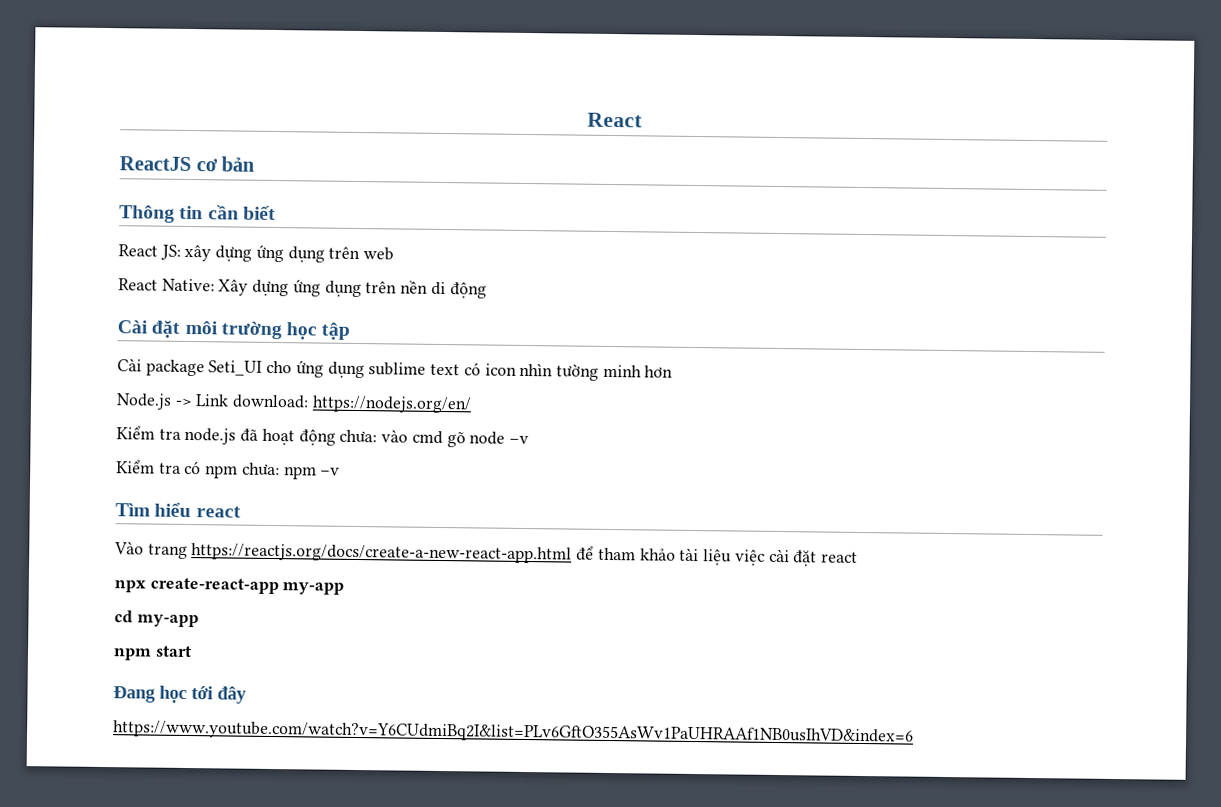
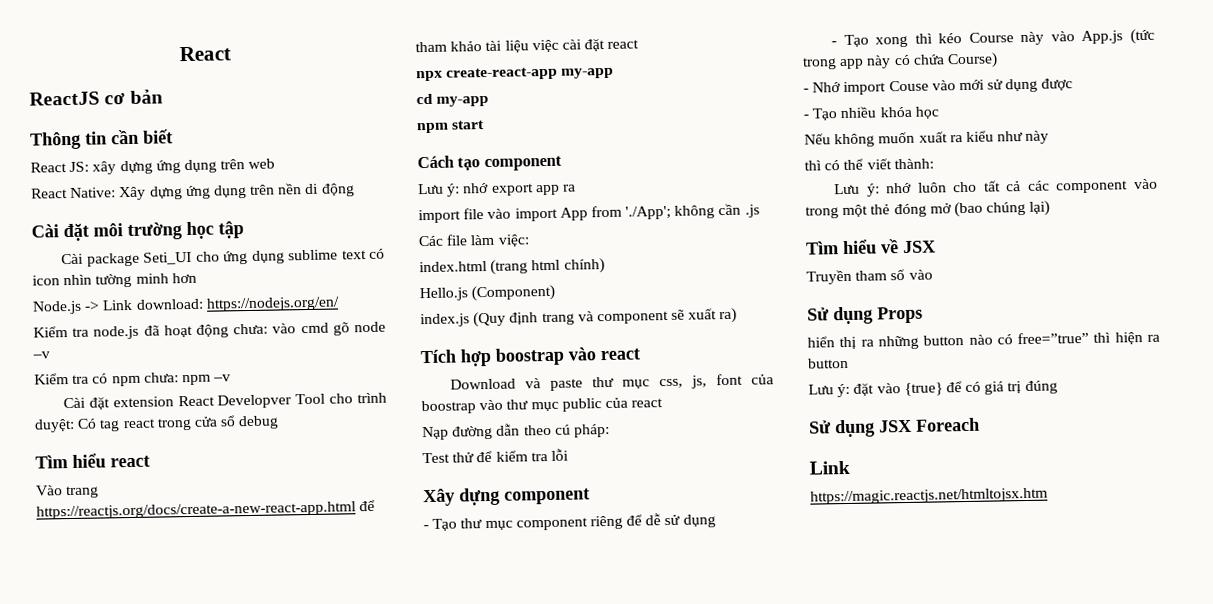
+ Cài đặt extension React Developver Tool cho trình duyệt: Có tag react trong cửa sổ debug
- Đang học tới đây
- https://www.youtube.com/watch?v=Y6CUdmiBq2I&list=PLv6GftO355AsWv1PaUHRAAf1NB0usIhVD&index=6
+ Cách tạo component
+ Lưu ý: nhớ export app ra
+ import file vào import App from './App'; không cần .js
+ Các file làm việc:
+ index.html (trang html chính)
+ Hello.js (Component)
+ index.js (Quy định trang và component sẽ xuất ra)
+ Tích hợp boostrap vào react
+ Download và paste thư mục css, js, font của boostrap vào thư mục public của react
+ Nạp đường dẫn theo cú pháp:
+ Test thử để kiểm tra lỗi
+ Xây dựng component
+ - Tạo thư mục component riêng để dễ sử dụng
+ - Tạo xong thì kéo Course này vào App.js (tức trong app này có chứa Course)
+ - Nhớ import Couse vào mới sử dụng được
+ - Tạo nhiều khóa học
+ Nếu không muốn xuất ra kiểu như này
+ thì có thể viết thành:
+ Lưu ý: nhớ luôn cho tất cả các component vào trong một thẻ đóng mở (bao chúng lại)
+ Tìm hiểu về JSX
+ Truyền tham số vào
+ Sử dụng Props
+ hiển thị ra những button nào có free=”true” thì hiện ra button
+ Lưu ý: đặt vào {true} để có giá trị đúng
+ Sử dụng JSX Foreach
+ Link
+ https://magic.reactjs.net/htmltojsx.htm

